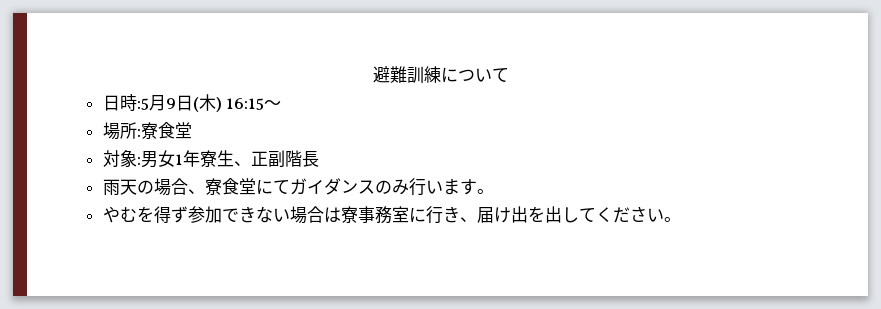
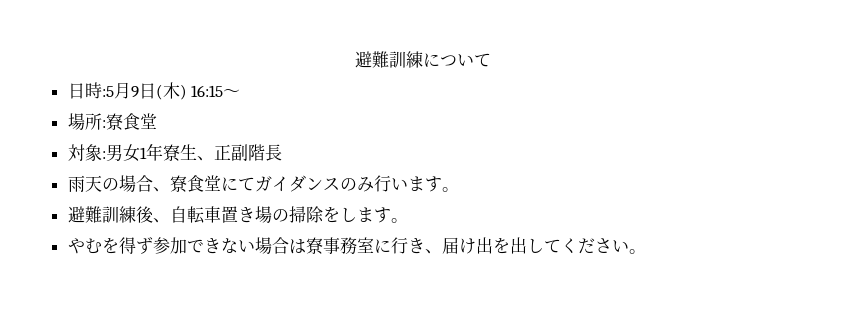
+ 避難訓練後、自転車置き場の掃除をします。

